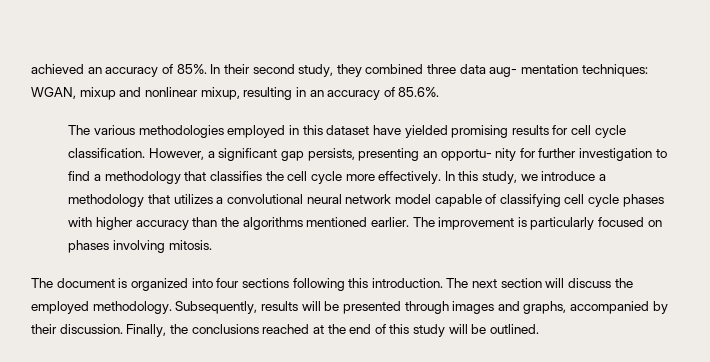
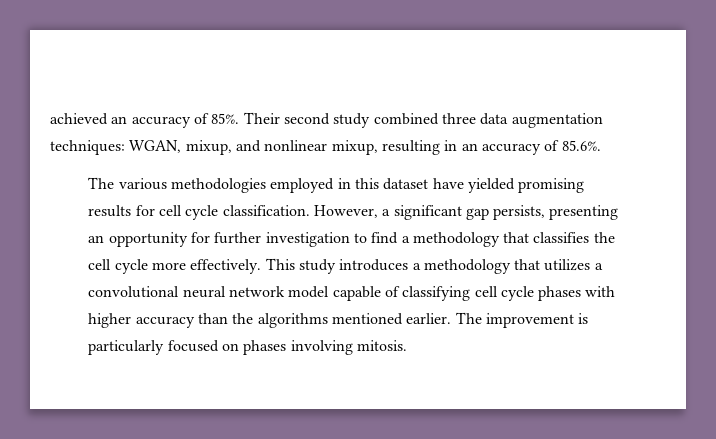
- In their second study, they combined three data aug- mentation techniques: WGAN, mixup and nonlinear mixup, resulting in an accuracy of 85.6%.
+ Their second study combined three data augmentation techniques: WGAN, mixup, and nonlinear mixup, resulting in an accuracy of 85.6%.
- However, a significant gap persists, presenting an opportu- nity for further investigation to find a methodology that classifies the cell cycle more effectively.
+ However, a significant gap persists, presenting an opportunity for further investigation to find a methodology that classifies the cell cycle more effectively.
- In this study, we introduce a methodology that utilizes a convolutional neural network model capable of classifying cell cycle phases with higher accuracy than the algorithms mentioned earlier.
+ This study introduces a methodology that utilizes a convolutional neural network model capable of classifying cell cycle phases with higher accuracy than the algorithms mentioned earlier.
- The document is organized into four sections following this introduction. The next section will discuss the employed methodology. Subsequently, results will be presented through images and graphs, accompanied by their discussion. Finally, the conclusions reached at the end of this study will be outlined.

